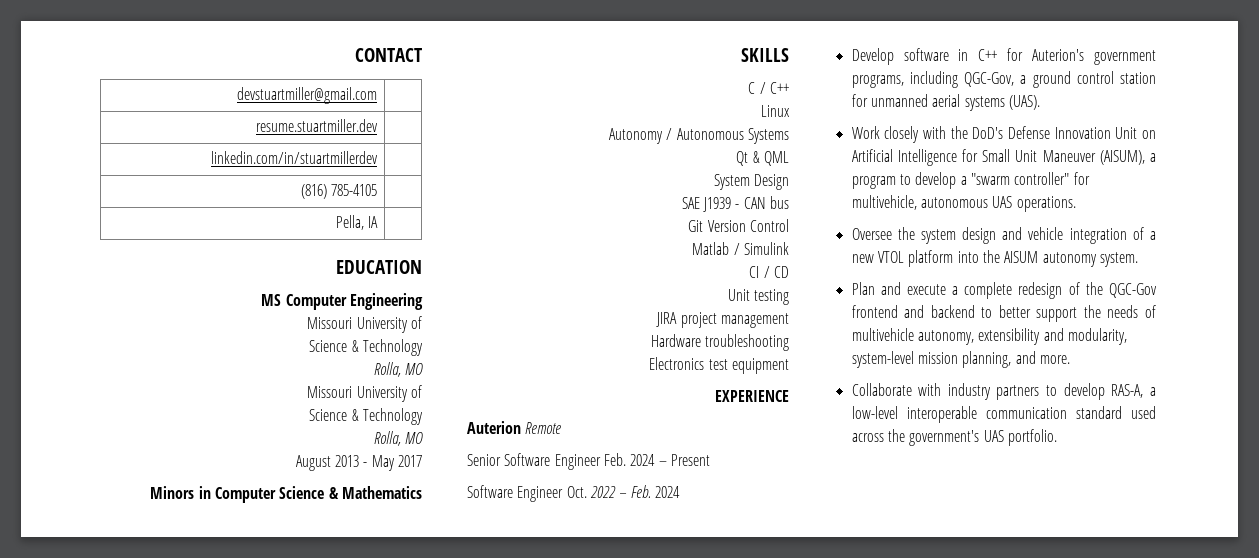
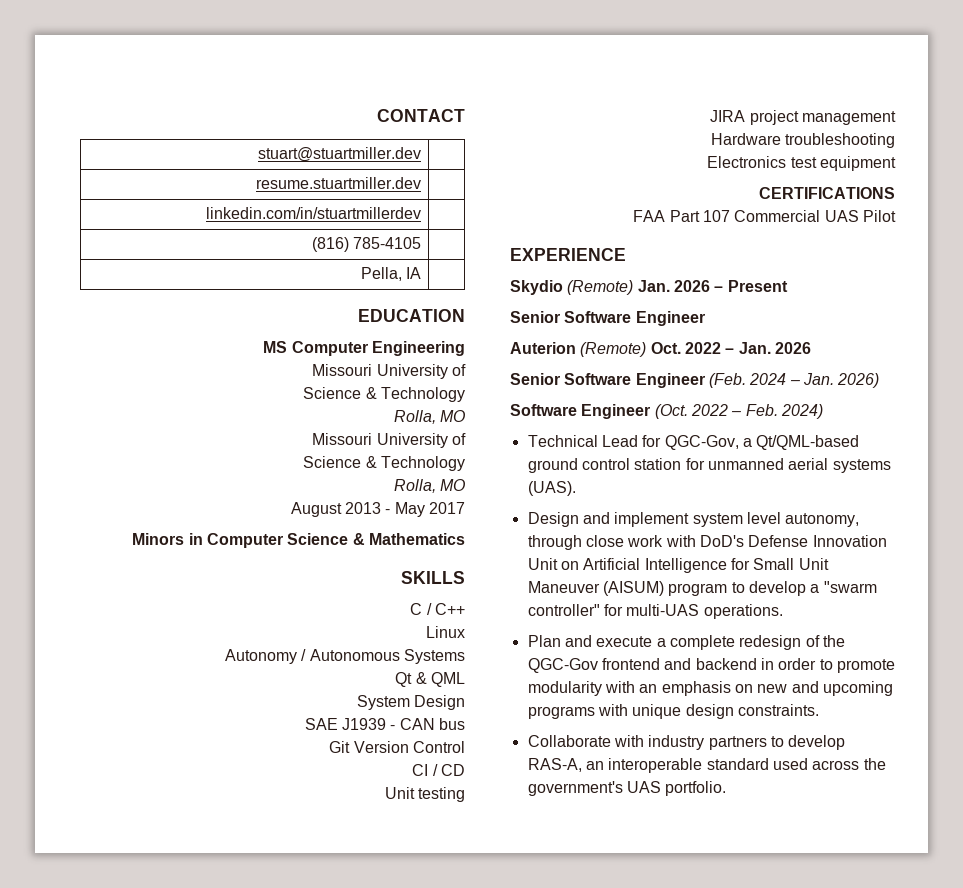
- devstuartmiller@gmail.com |
+ stuart@stuartmiller.dev |
- Matlab / Simulink
+ CERTIFICATIONS
+ FAA Part 107 Commercial UAS Pilot
  EXPERIENCE
- Auterion Remote
- Senior Software Engineer Feb. 2024 – Present
- Software Engineer Oct. 2022 – Feb. 2024
- Develop software in C++ for Auterion's government programs, including QGC-Gov, a ground control station for unmanned aerial systems (UAS).
+ Skydio (Remote) Jan. 2026 – Present
+ Senior Software Engineer
+ Auterion (Remote) Oct. 2022 – Jan. 2026
+ Senior Software Engineer (Feb. 2024 – Jan. 2026)
+ Software Engineer (Oct. 2022 – Feb. 2024)
+ Technical Lead for QGC-Gov, a Qt/QML-based ground control station for unmanned aerial systems (UAS).
- Work closely with the DoD's Defense Innovation Unit on Artificial Intelligence for Small Unit Maneuver (AISUM), a program to develop a "swarm controller" for multivehicle, autonomous UAS operations.
- Oversee the system design and vehicle integration of a new VTOL platform into the AISUM autonomy system.
+ Design and implement system level autonomy, through close work with DoD's Defense Innovation Unit on Artificial Intelligence for Small Unit Maneuver (AISUM) program to develop a "swarm controller" for multi-UAS operations.
- Plan and execute a complete redesign of the QGC-Gov frontend and backend to better support the needs of multivehicle autonomy, extensibility and modularity, system-level mission planning, and more.
+ Plan and execute a complete redesign of the QGC-Gov frontend and backend in order to promote modularity with an emphasis on new and upcoming programs with unique design constraints.
- Collaborate with industry partners to develop RAS-A, a low-level interoperable communication standard used across the government's UAS portfolio.
+ Collaborate with industry partners to develop RAS-A, an interoperable standard used across the government's UAS portfolio.

